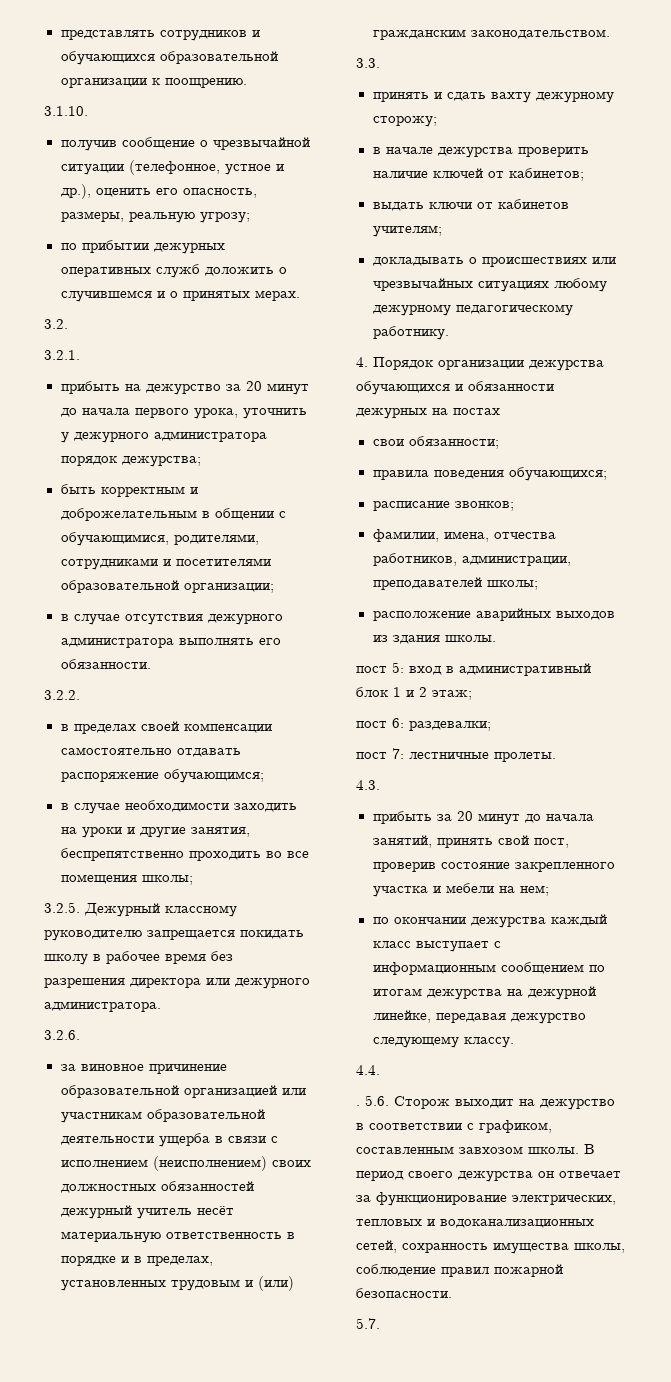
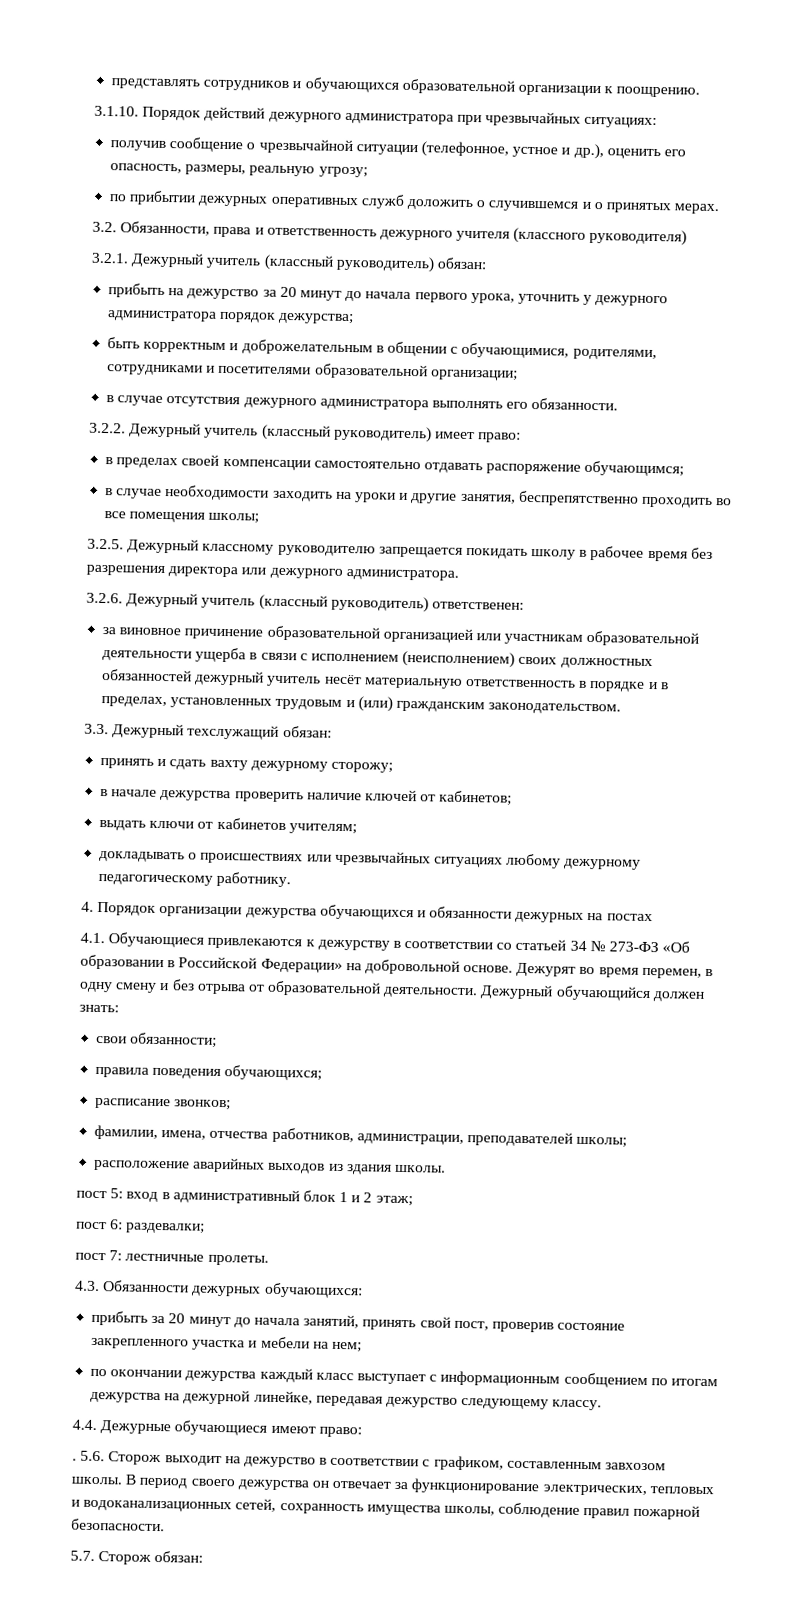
- 3.1.10.
+ 3.1.10. Порядок действий дежурного администратора при чрезвычайных ситуациях:
- 3.2.
- 3.2.1.
+ 3.2. Обязанности, права и ответственность дежурного учителя (классного руководителя)
+ 3.2.1. Дежурный учитель (классный руководитель) обязан:
- 3.2.2.
+ 3.2.2. Дежурный учитель (классный руководитель) имеет право:
- 3.2.6.
+ 3.2.6. Дежурный учитель (классный руководитель) ответственен:
- 3.3.
+ 3.3. Дежурный техслужащий обязан:
+ 4.1. Обучающиеся привлекаются к дежурству в соответствии со статьей 34 № 273-ФЗ «Об образовании в Российской Федерации» на добровольной основе. Дежурят во время перемен, в одну смену и без отрыва от образовательной деятельности. Дежурный обучающийся должен знать:
- 4.3.
+ 4.3. Обязанности дежурных обучающихся:
- 4.4.
+ 4.4. Дежурные обучающиеся имеют право:
- 5.7.
+ 5.7. Сторож обязан:

